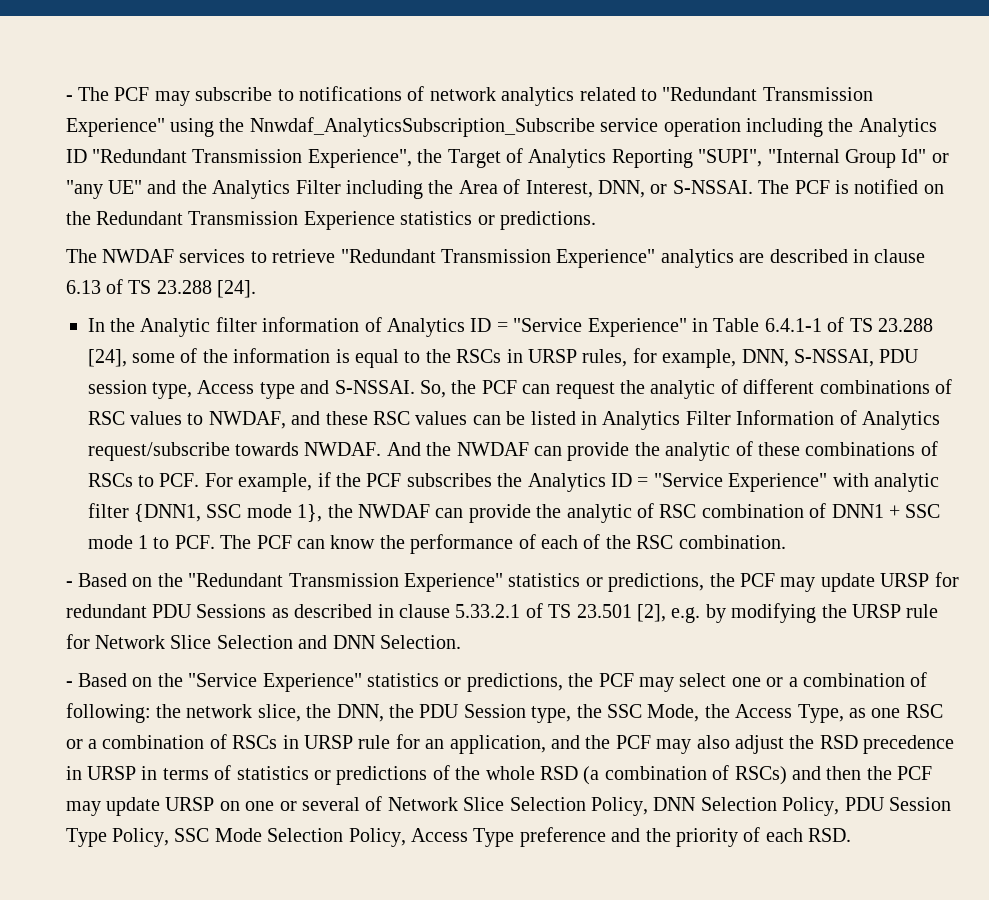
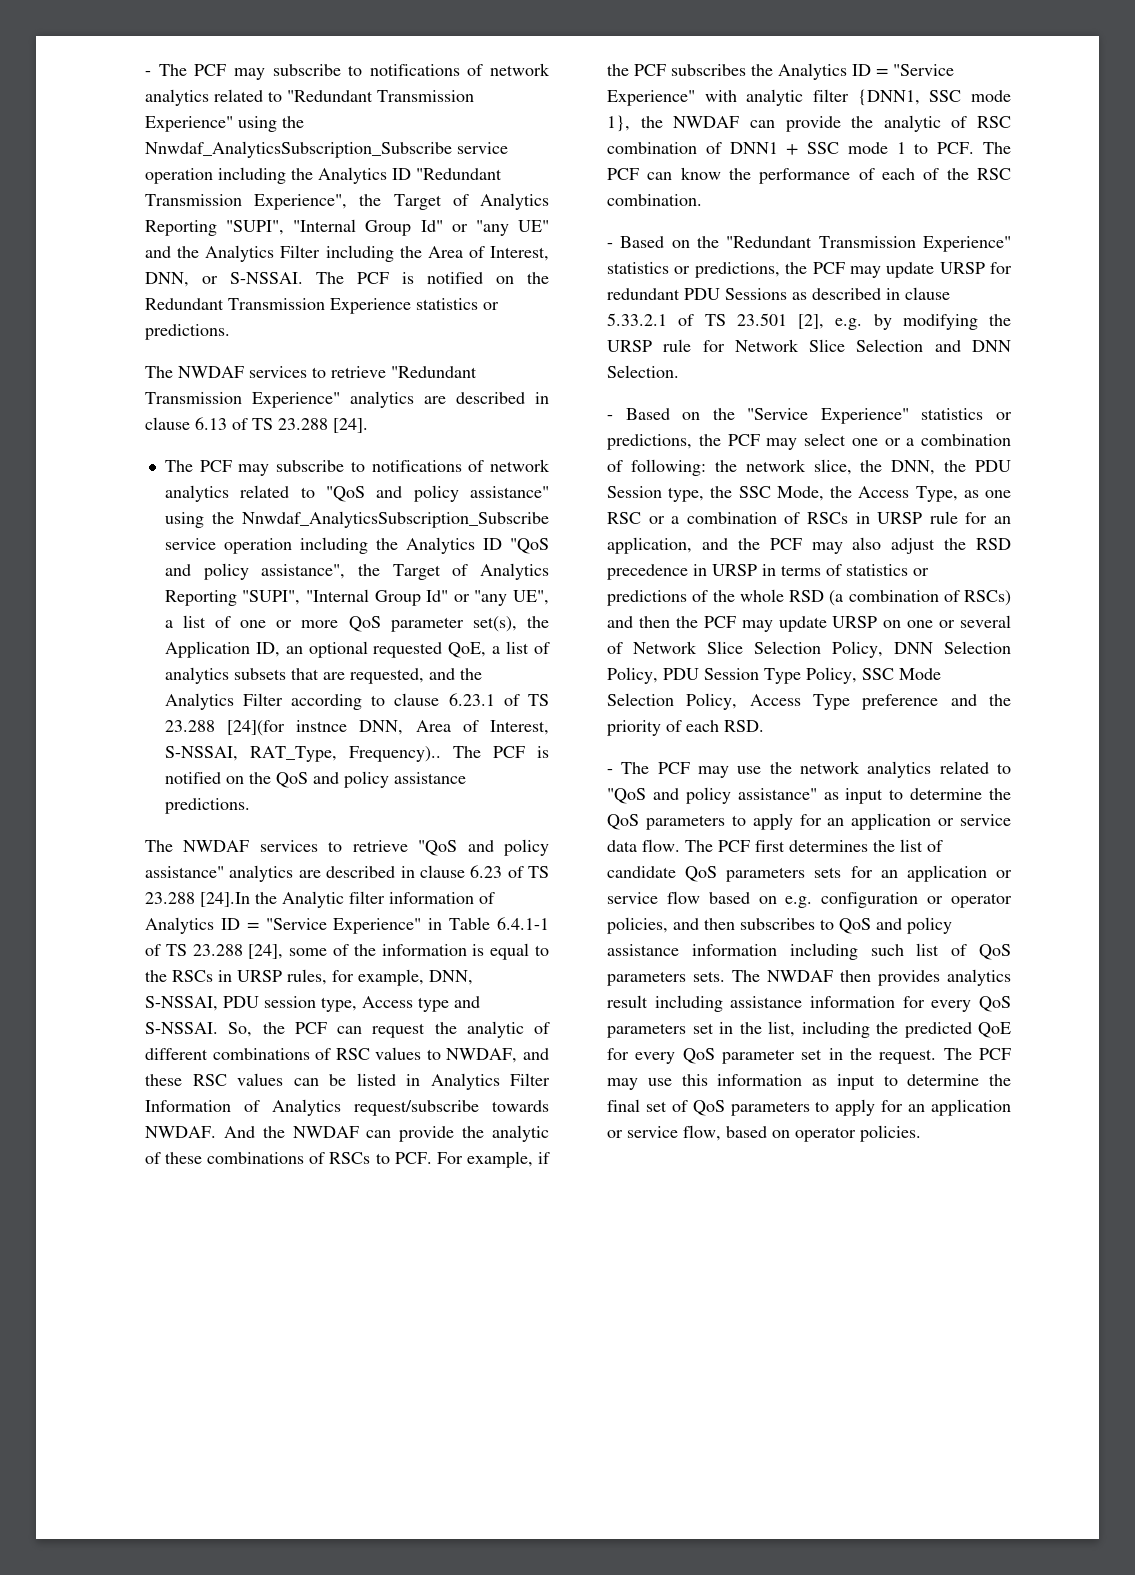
- In the Analytic filter information of Analytics ID = "Service Experience" in Table 6.4.1-1 of TS 23.288 [24], some of the information is equal to the RSCs in URSP rules, for example, DNN, S-NSSAI, PDU session type, Access type and S-NSSAI.
+ The PCF may subscribe to notifications of network analytics related to "QoS and policy assistance" using the Nnwdaf_AnalyticsSubscription_Subscribe service operation including the Analytics ID "QoS and policy assistance", the Target of Analytics Reporting "SUPI", "Internal Group Id" or "any UE", a list of one or more QoS parameter set(s), the Application ID, an optional requested QoE, a list of analytics subsets that are requested, and the Analytics Filter according to clause 6.23.1 of TS 23.288 [24](for instnce DNN, Area of Interest, S-NSSAI, RAT_Type, Frequency).. The PCF is notified on the QoS and policy assistance predictions.
+ The NWDAF services to retrieve "QoS and policy assistance" analytics are described in clause 6.23 of TS 23.288 [24].In the Analytic filter information of Analytics ID = "Service Experience" in Table 6.4.1-1 of TS 23.288 [24], some of the information is equal to the RSCs in URSP rules, for example, DNN, S-NSSAI, PDU session type, Access type and S-NSSAI.
+ - The PCF may use the network analytics related to "QoS and policy assistance" as input to determine the QoS parameters to apply for an application or service data flow. The PCF first determines the list of candidate QoS parameters sets for an application or service flow based on e.g. configuration or operator policies, and then subscribes to QoS and policy assistance information including such list of QoS parameters sets. The NWDAF then provides analytics result including assistance information for every QoS parameters set in the list, including the predicted QoE for every QoS parameter set in the request. The PCF may use this information as input to determine the final set of QoS parameters to apply for an application or service flow, based on operator policies.

